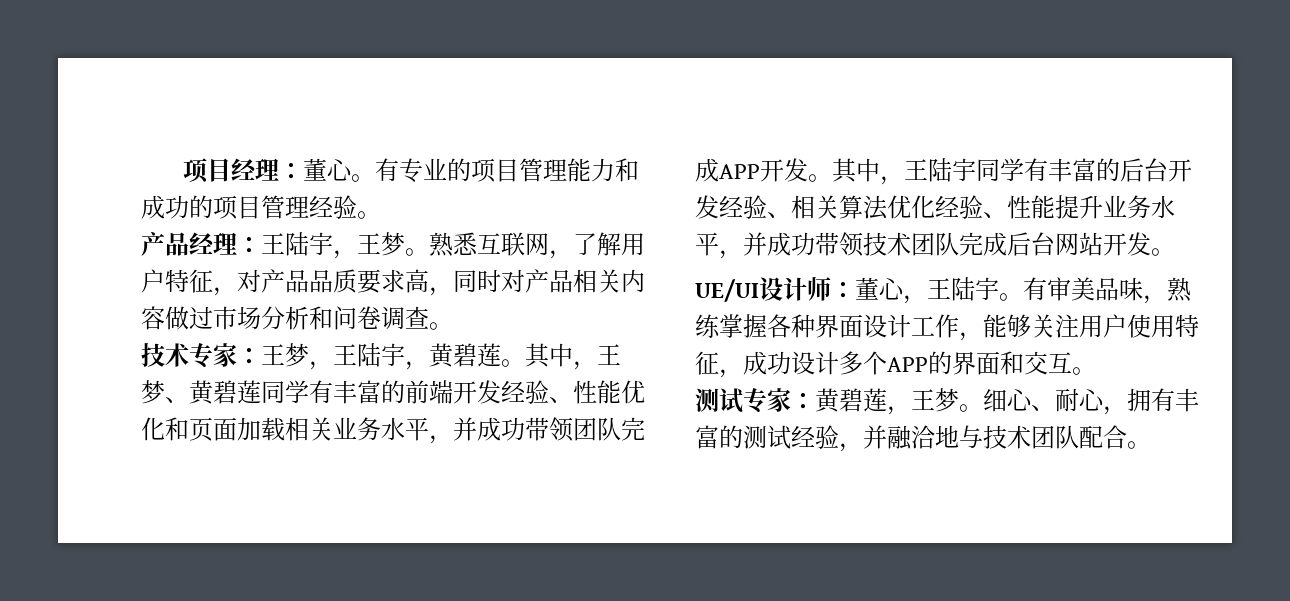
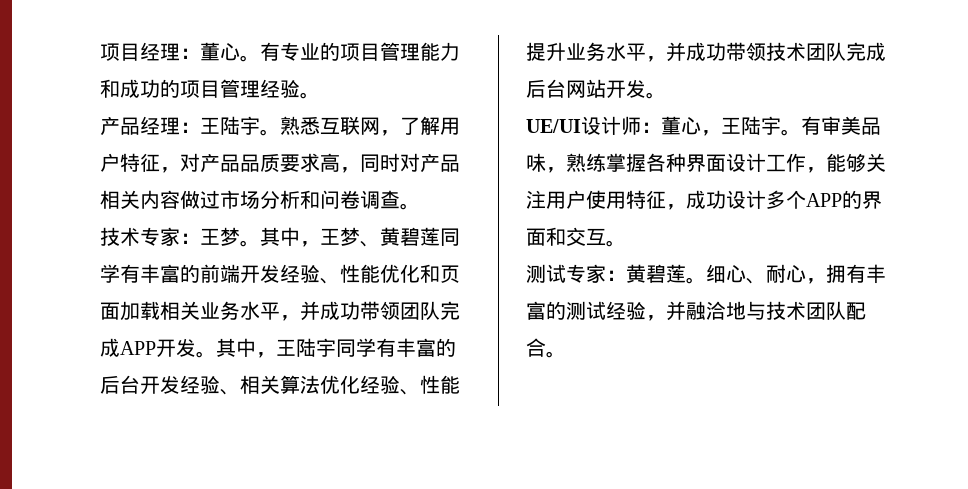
- 产品经理：王陆宇，王梦。
+ 产品经理：王陆宇。
- 技术专家：王梦，王陆宇，黄碧莲。
+ 技术专家：王梦。
- 测试专家：黄碧莲，王梦。
+ 测试专家：黄碧莲。

